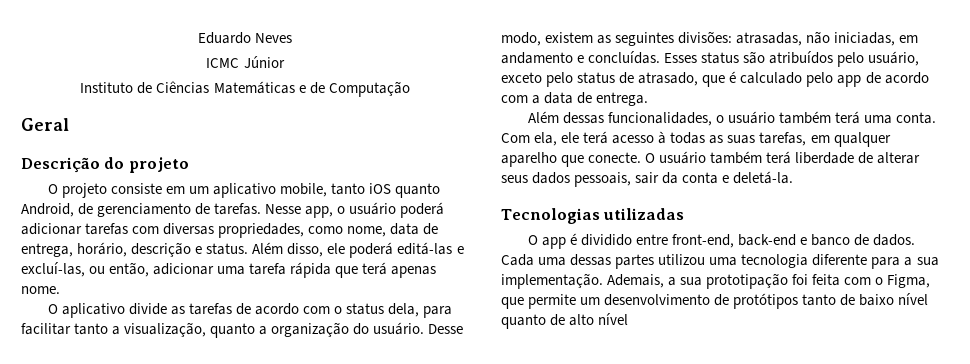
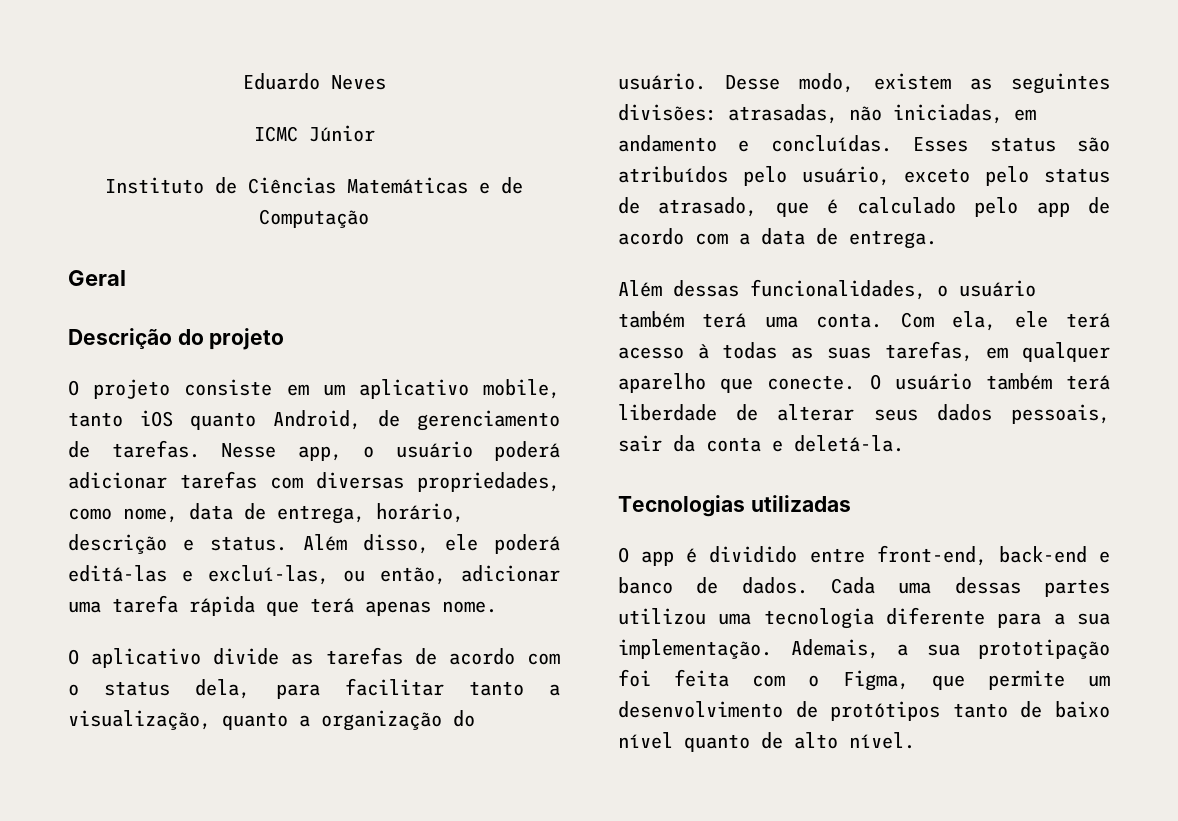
- Ademais, a sua prototipação foi feita com o Figma, que permite um desenvolvimento de protótipos tanto de baixo nível quanto de alto nível
+ Ademais, a sua prototipação foi feita com o Figma, que permite um desenvolvimento de protótipos tanto de baixo nível quanto de alto nível.

